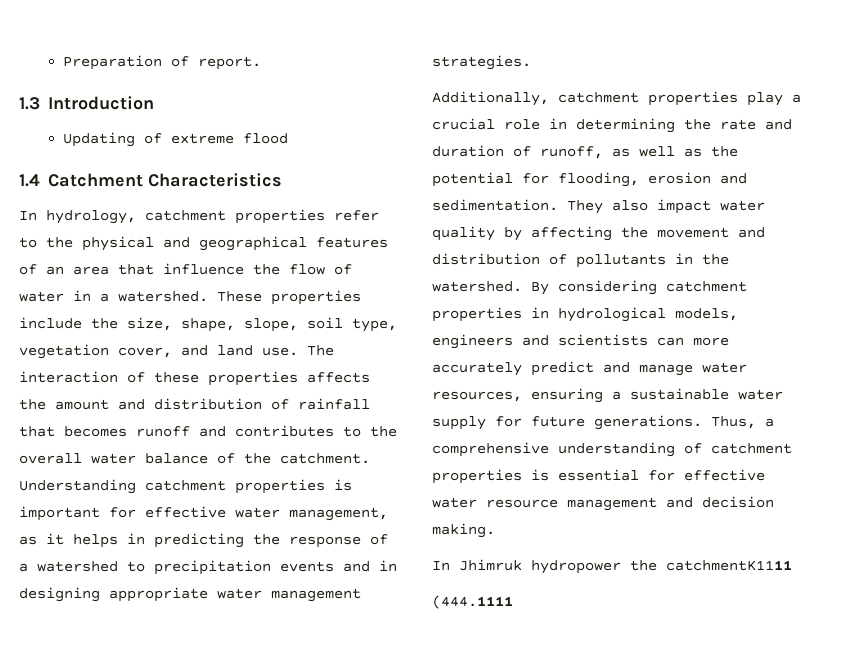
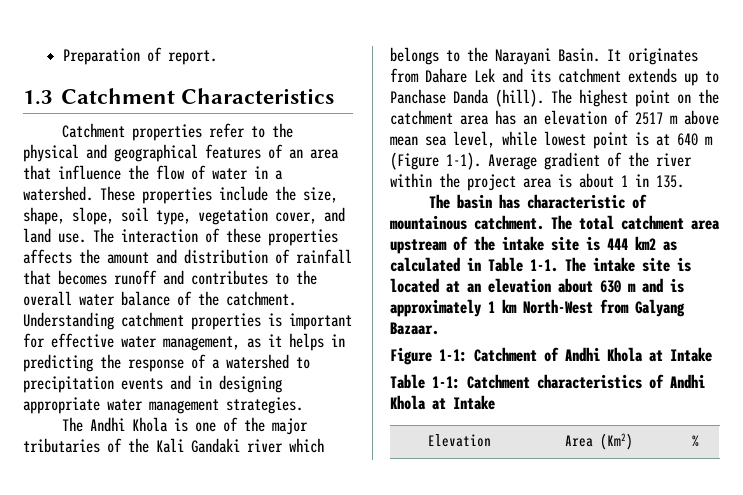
- 1.3 Introduction
- Updating of extreme flood
- 1.4 Catchment Characteristics
+ 1.3 Catchment Characteristics
- In hydrology, catchment properties refer to the physical and geographical features of an area that influence the flow of water in a watershed.
+ Catchment properties refer to the physical and geographical features of an area that influence the flow of water in a watershed.
- Additionally, catchment properties play a crucial role in determining the rate and duration of runoff, as well as the potential for flooding, erosion and sedimentation. They also impact water quality by affecting the movement and distribution of pollutants in the watershed. By considering catchment properties in hydrological models, engineers and scientists can more accurately predict and manage water resources, ensuring a sustainable water supply for future generations. Thus, a comprehensive understanding of catchment properties is essential for effective water resource management and decision making.
- In Jhimruk hydropower the catchmentK1111
- (444.1111
+ The Andhi Khola is one of the major tributaries of the Kali Gandaki river which belongs to the Narayani Basin. It originates from Dahare Lek and its catchment extends up to Panchase Danda (hill). The highest point on the catchment area has an elevation of 2517 m above mean sea level, while lowest point is at 640 m (Figure 1-1). Average gradient of the river within the project area is about 1 in 135.
+ The basin has characteristic of mountainous catchment. The total catchment area upstream of the intake site is 444 km2 as calculated in Table 1-1. The intake site is located at an elevation about 630 m and is approximately 1 km North-West from Galyang Bazaar.
+ Figure 1-1: Catchment of Andhi Khola at Intake
+ Table 1-1: Catchment characteristics of Andhi Khola at Intake
+ Elevation | Area (Km2) | %

